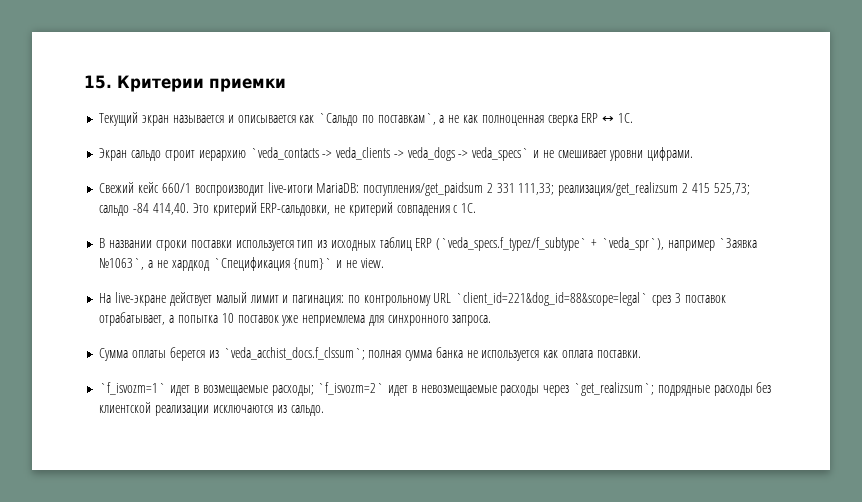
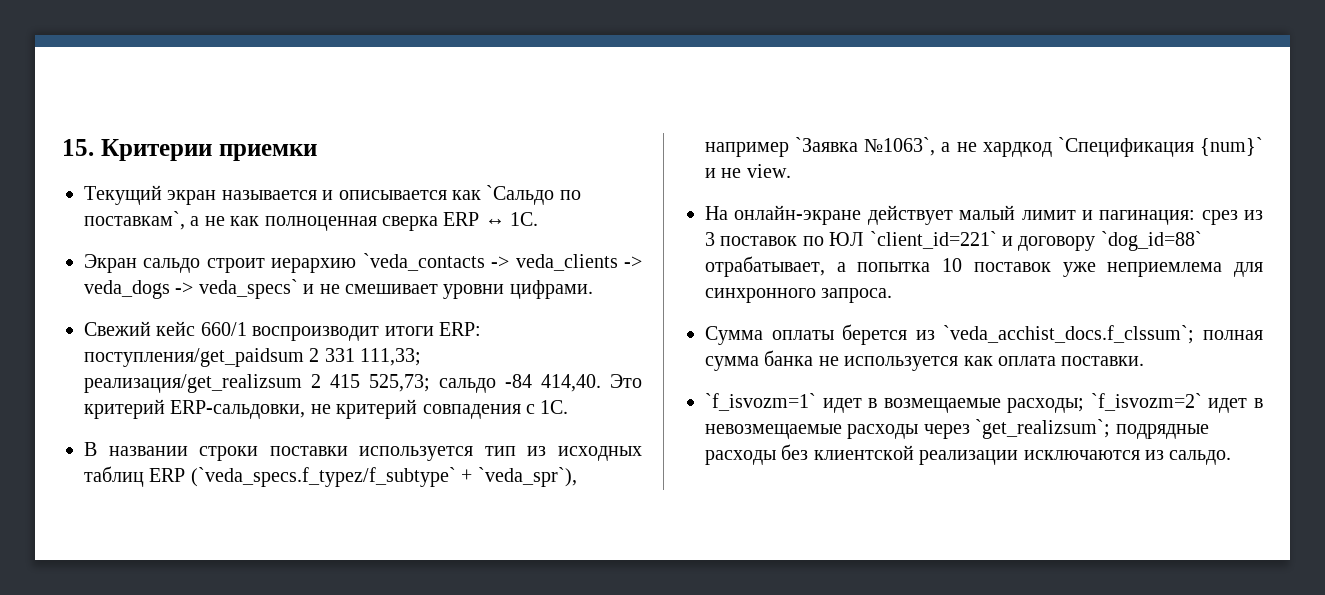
- Свежий кейс 660/1 воспроизводит live-итоги MariaDB: поступления/get_paidsum 2 331 111,33; реализация/get_realizsum 2 415 525,73; сальдо -84 414,40.
+ Свежий кейс 660/1 воспроизводит итоги ERP: поступления/get_paidsum 2 331 111,33; реализация/get_realizsum 2 415 525,73; сальдо -84 414,40.
- На live-экране действует малый лимит и пагинация: по контрольному URL `client_id=221&dog_id=88&scope=legal` срез 3 поставок отрабатывает, а попытка 10 поставок уже неприемлема для синхронного запроса.
+ На онлайн-экране действует малый лимит и пагинация: срез из 3 поставок по ЮЛ `client_id=221` и договору `dog_id=88` отрабатывает, а попытка 10 поставок уже неприемлема для синхронного запроса.

